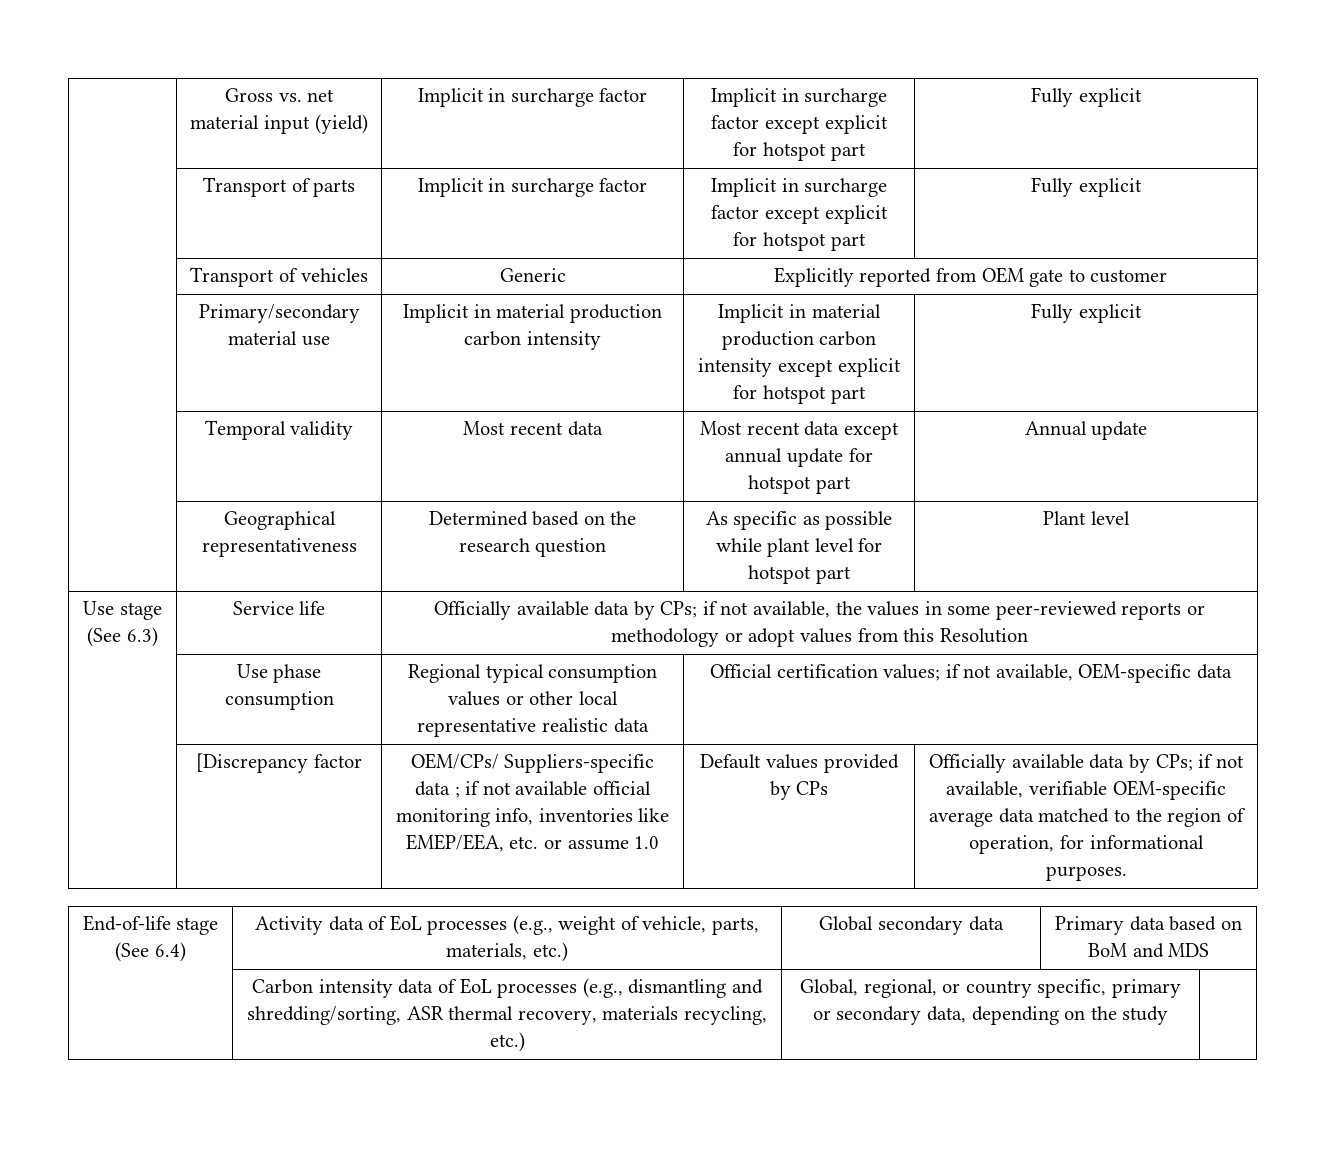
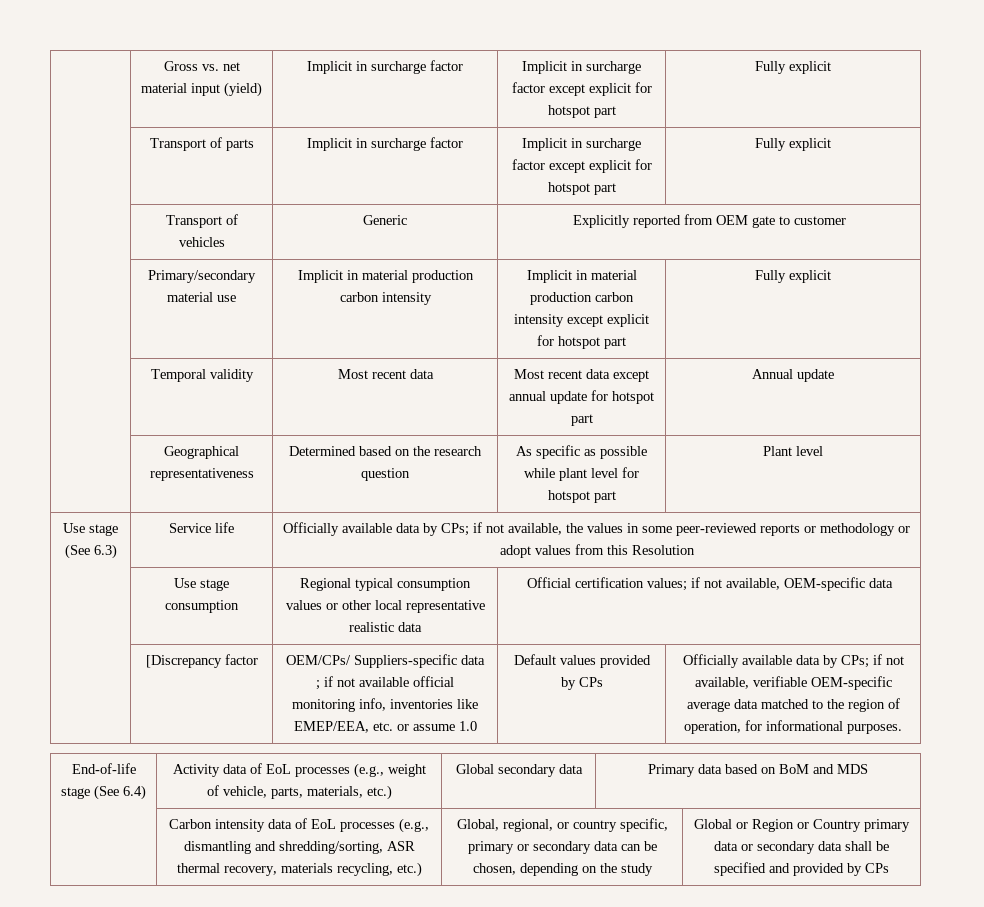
- | Use phase consumption | Regional typical consumption values or other local representative realistic data | Official certification values; if not available, OEM-specific data
+ | Use stage consumption | Regional typical consumption values or other local representative realistic data | Official certification values; if not available, OEM-specific data
- Global, regional, or country specific, primary or secondary data, depending on the study
+ Global, regional, or country specific, primary or secondary data can be chosen, depending on the study
+ Global or Region or Country primary data or secondary data shall be specified and provided by CPs

